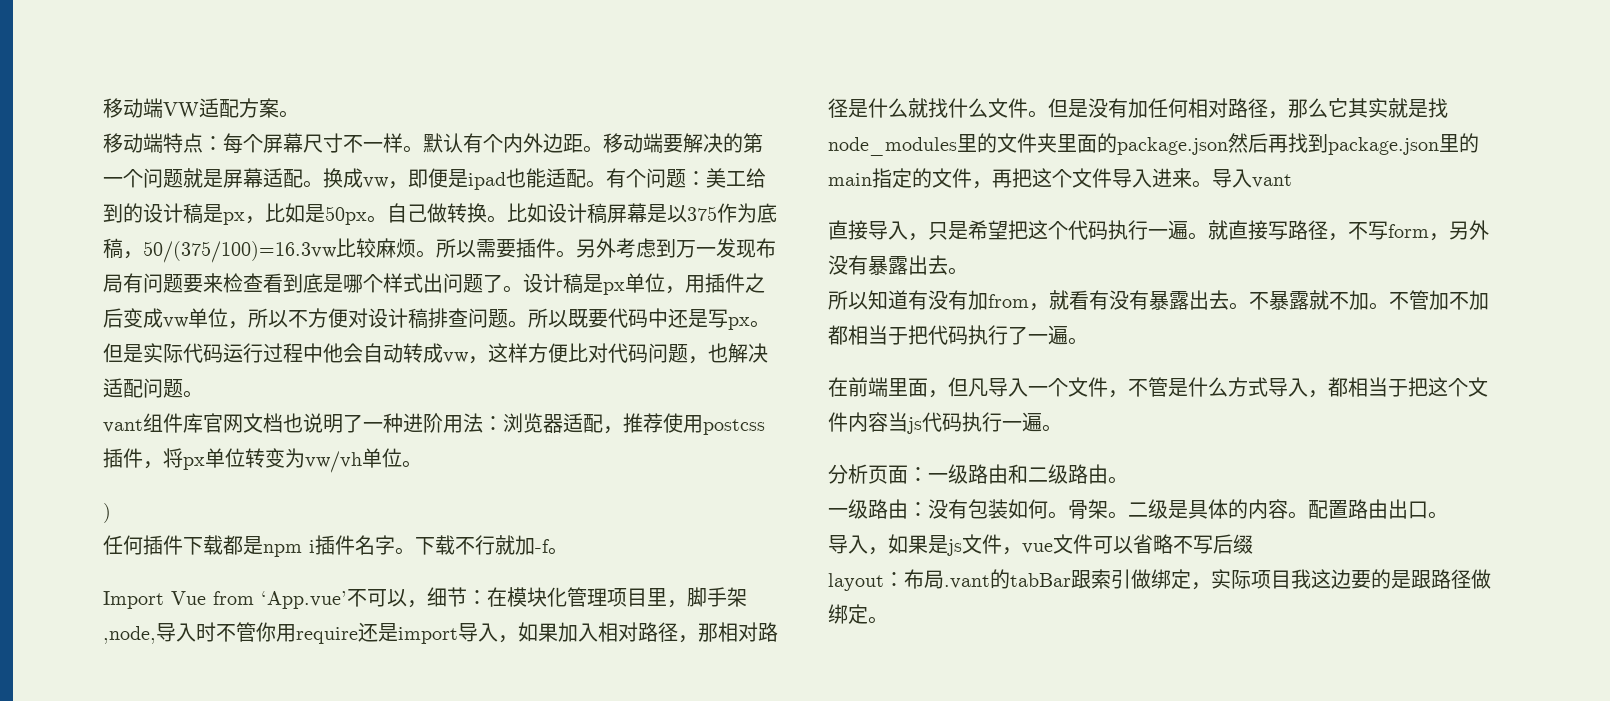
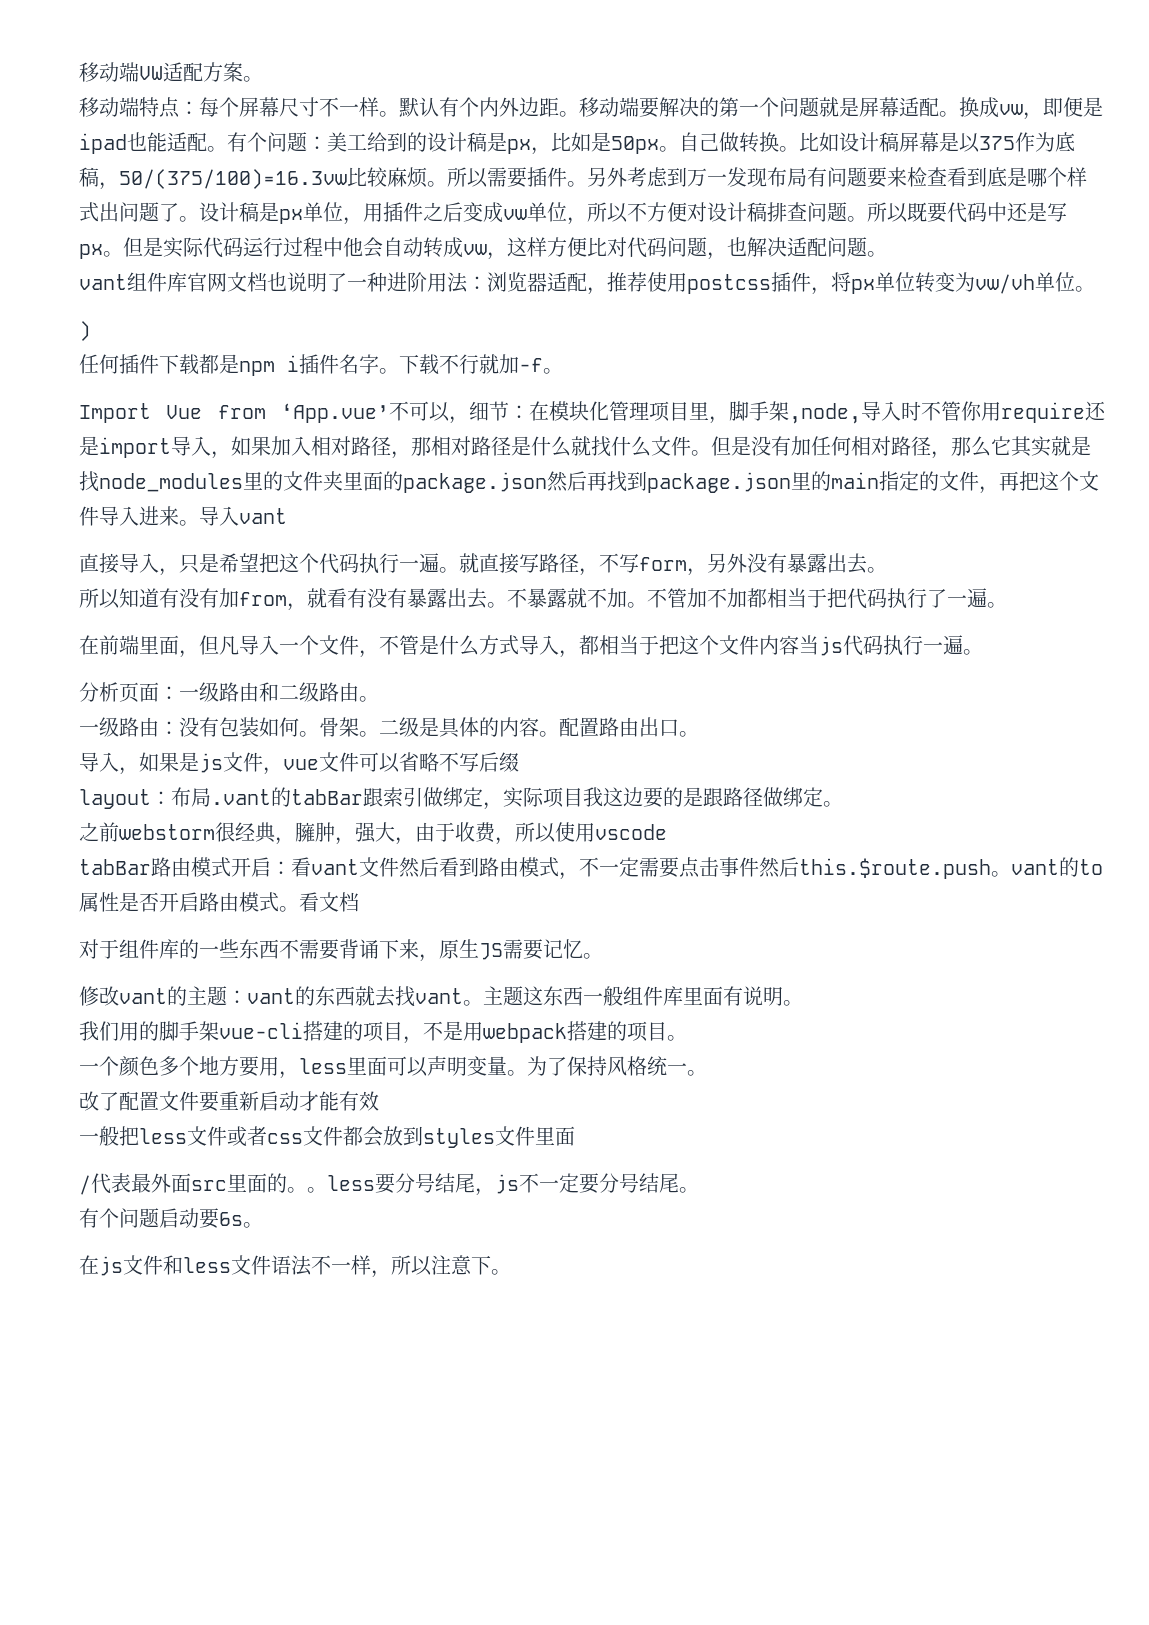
+ 之前webstorm很经典，臃肿，强大，由于收费，所以使用vscode
+ tabBar路由模式开启：看vant文件然后看到路由模式，不一定需要点击事件然后this.$route.push。vant的to属性是否开启路由模式。看文档
+ 对于组件库的一些东西不需要背诵下来，原生JS需要记忆。
+ 修改vant的主题：vant的东西就去找vant。主题这东西一般组件库里面有说明。
+ 我们用的脚手架vue-cli搭建的项目，不是用webpack搭建的项目。
+ 一个颜色多个地方要用，less里面可以声明变量。为了保持风格统一。
+ 改了配置文件要重新启动才能有效
+ 一般把less文件或者css文件都会放到styles文件里面
+ /代表最外面src里面的。。less要分号结尾，js不一定要分号结尾。
+ 有个问题启动要6s。
+ 在js文件和less文件语法不一样，所以注意下。

